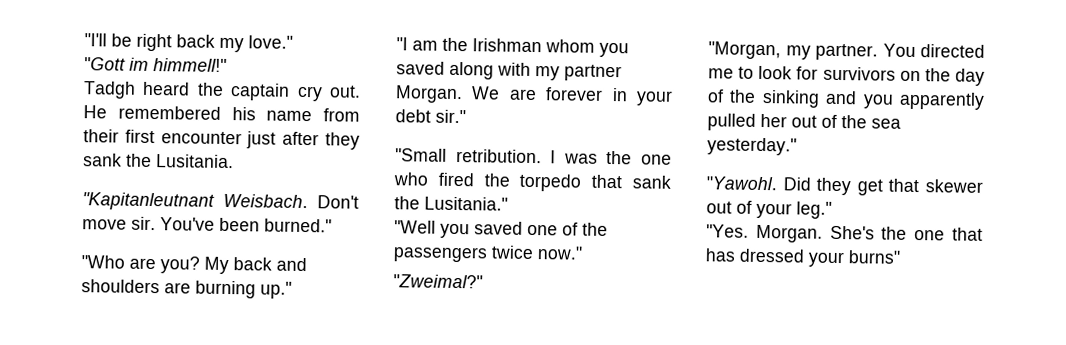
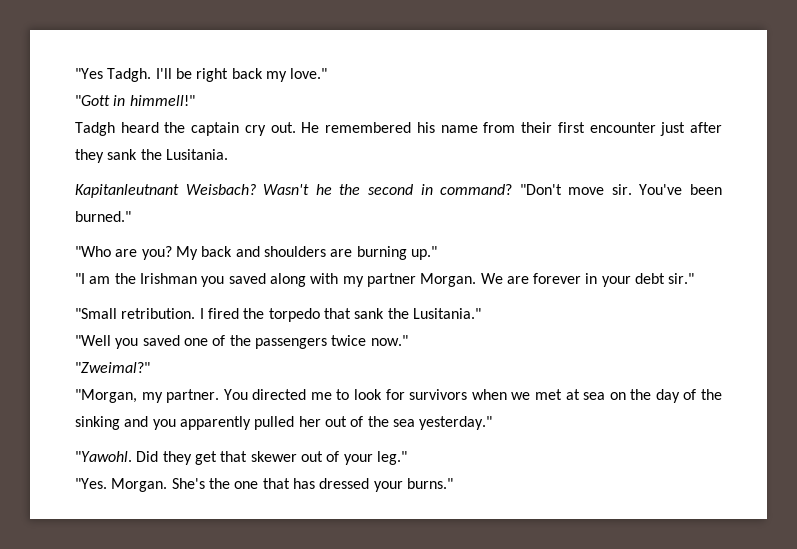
- "I'll be right back my love."
+ "Yes Tadgh. I'll be right back my love."
- "Gott im himmell!"
+ "Gott in himmell!"
- "Kapitanleutnant Weisbach. Don't move sir.
+ Kapitanleutnant Weisbach? Wasn't he the second in command? "Don't move sir.
- "I am the Irishman whom you saved along with my partner Morgan.
+ "I am the Irishman you saved along with my partner Morgan.
- I was the one who fired the torpedo that sank the Lusitania."
+ I fired the torpedo that sank the Lusitania."
- You directed me to look for survivors on the day of the sinking and you apparently pulled her out of the sea yesterday."
+ You directed me to look for survivors when we met at sea on the day of the sinking and you apparently pulled her out of the sea yesterday."
- She's the one that has dressed your burns"
+ She's the one that has dressed your burns."

